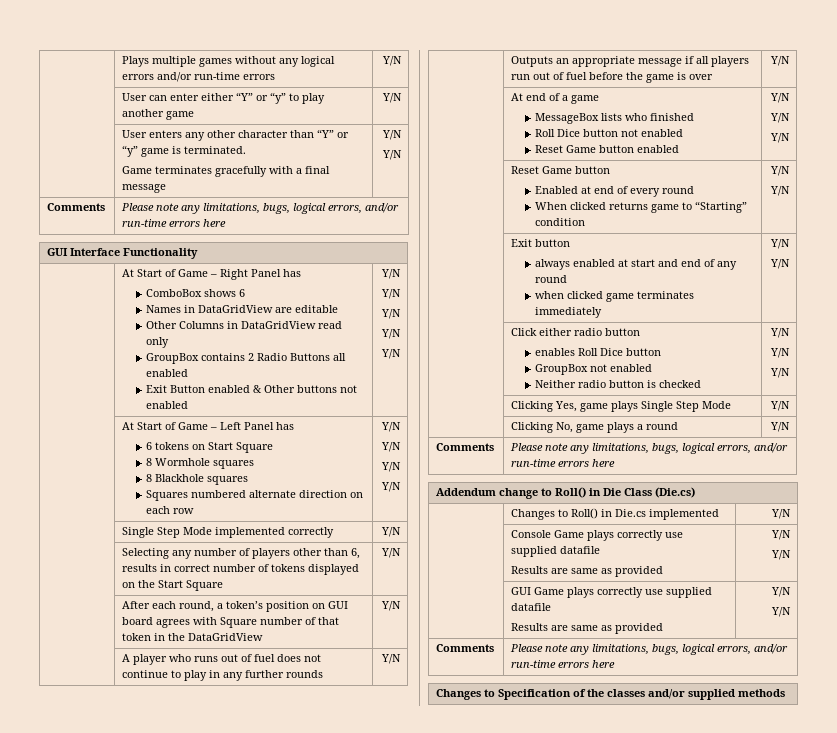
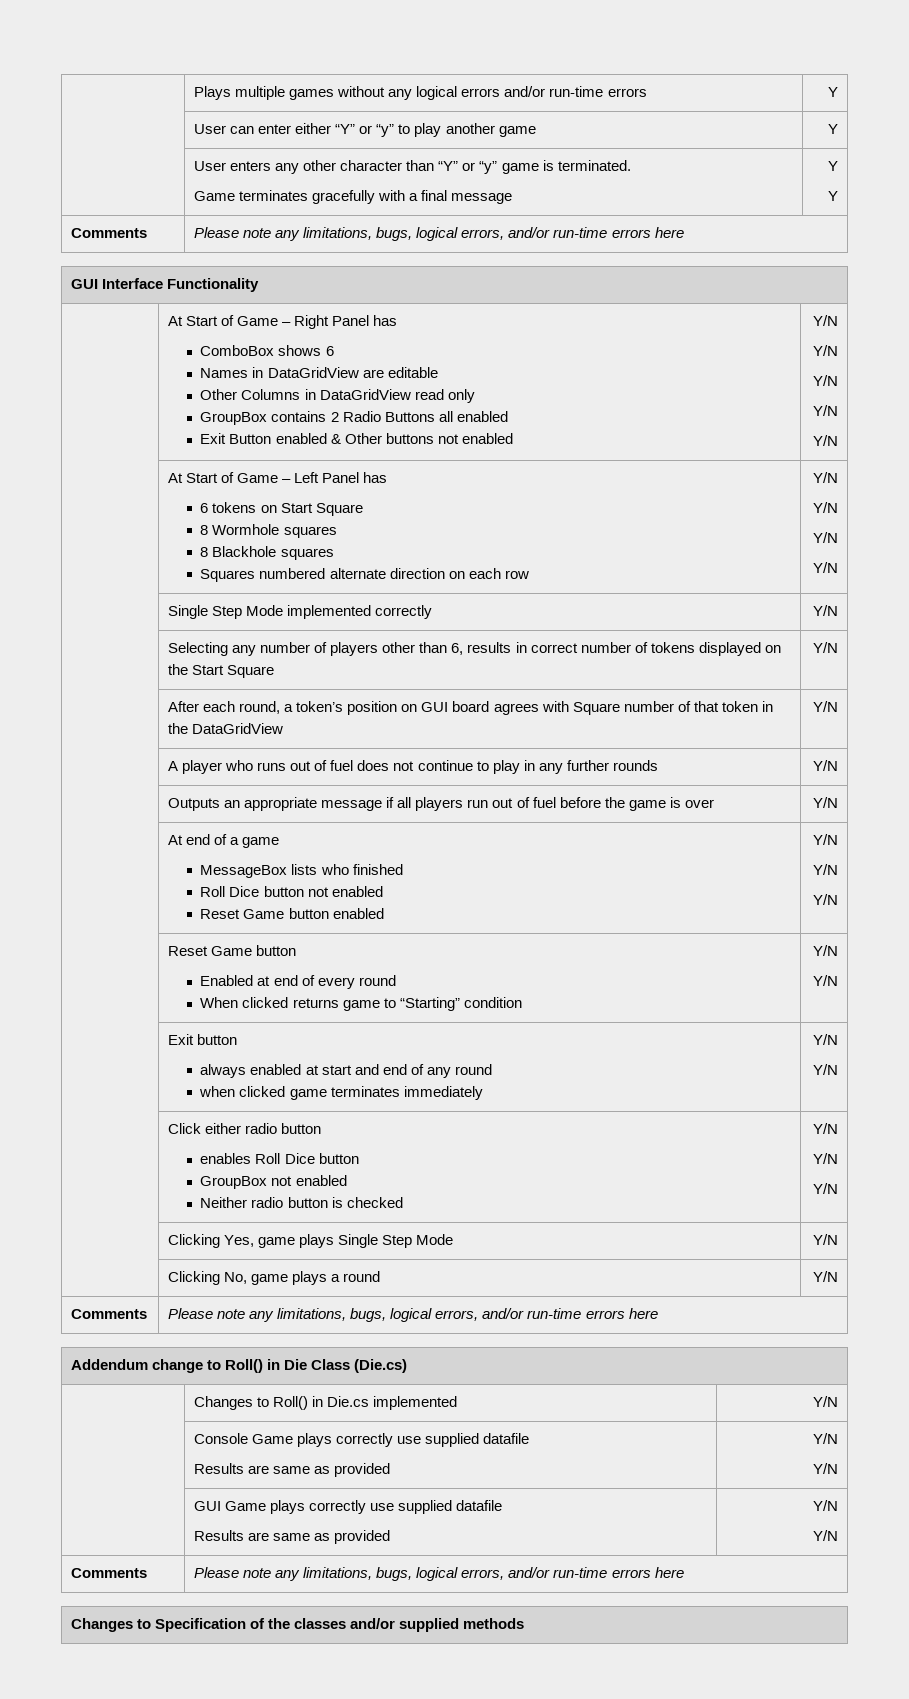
- | Plays multiple games without any logical errors and/or run-time errors | Y/N
+ | Plays multiple games without any logical errors and/or run-time errors | Y
- | User can enter either “Y” or “y” to play another game | Y/N
+ | User can enter either “Y” or “y” to play another game | Y
  | User enters any other character than “Y” or “y” game is terminated.
- Game terminates gracefully with a final message | Y/N
- Y/N
+ Game terminates gracefully with a final message | Y
+ Y

